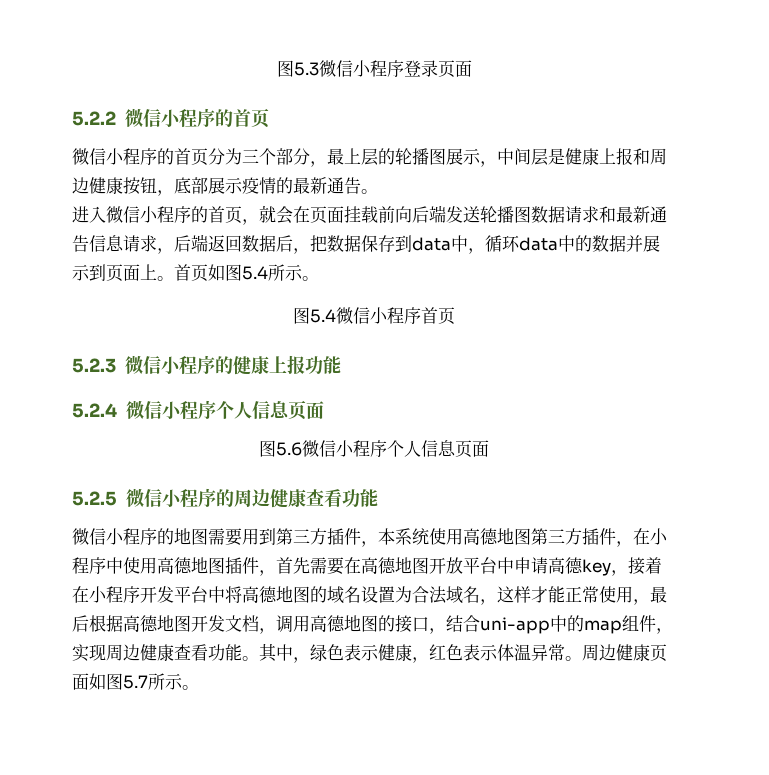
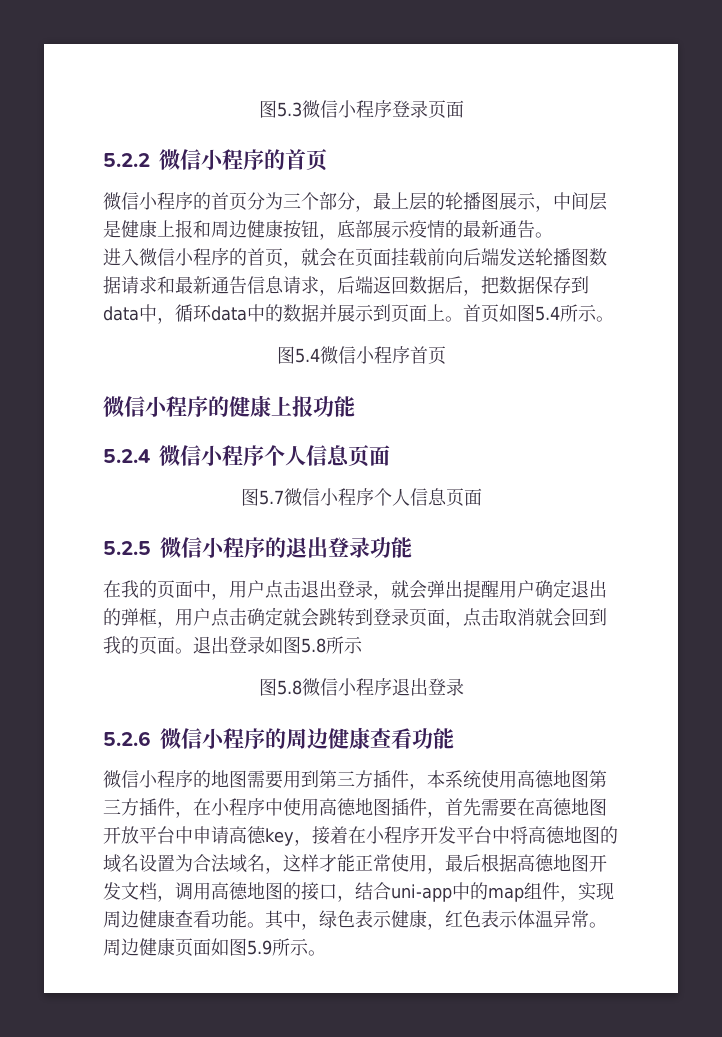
- 5.2.3微信小程序的健康上报功能
+ 微信小程序的健康上报功能
- 图5.6微信小程序个人信息页面
+ 图5.7微信小程序个人信息页面
- 5.2.5微信小程序的周边健康查看功能
+ 5.2.5微信小程序的退出登录功能
+ 在我的页面中，用户点击退出登录，就会弹出提醒用户确定退出的弹框，用户点击确定就会跳转到登录页面，点击取消就会回到我的页面。退出登录如图5.8所示
+ 图5.8微信小程序退出登录
+ 5.2.6微信小程序的周边健康查看功能
- 周边健康页面如图5.7所示。
+ 周边健康页面如图5.9所示。

